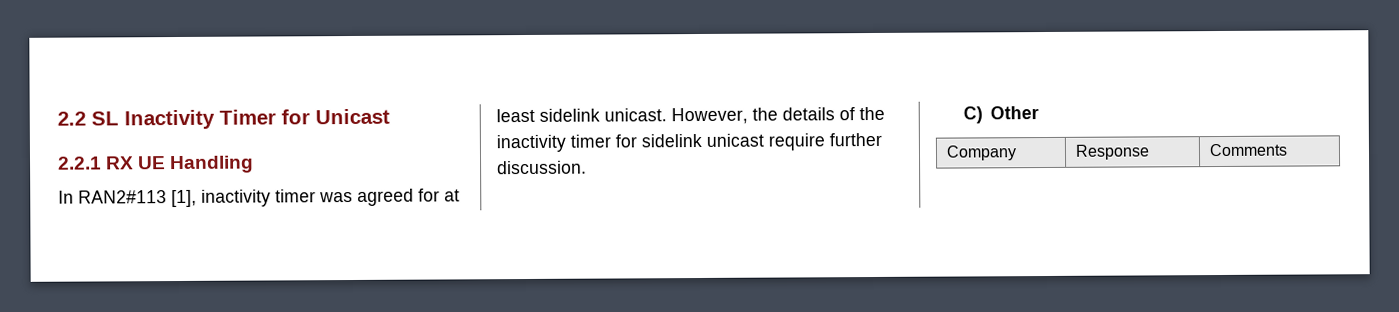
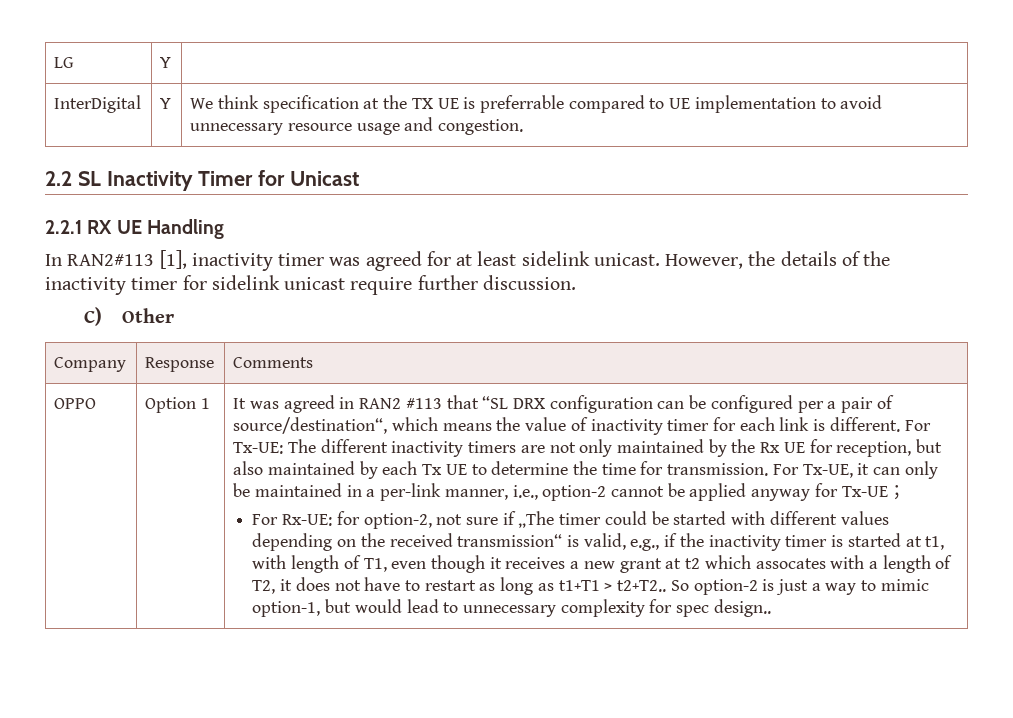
+ LG | Y |
+ InterDigital | Y | We think specification at the TX UE is preferrable compared to UE implementation to avoid unnecessary resource usage and congestion.
+ OPPO | Option 1 | It was agreed in RAN2 #113 that “SL DRX configuration can be configured per a pair of source/destination“, which means the value of inactivity timer for each link is different. For Tx-UE: The different inactivity timers are not only maintained by the Rx UE for reception, but also maintained by each Tx UE to determine the time for transmission. For Tx-UE, it can only be maintained in a per-link manner, i.e., option-2 cannot be applied anyway for Tx-UE；
+ For Rx-UE: for option-2, not sure if „The timer could be started with different values depending on the received transmission“ is valid, e.g., if the inactivity timer is started at t1, with length of T1, even though it receives a new grant at t2 which assocates with a length of T2, it does not have to restart as long as t1+T1 > t2+T2.. So option-2 is just a way to mimic option-1, but would lead to unnecessary complexity for spec design..

